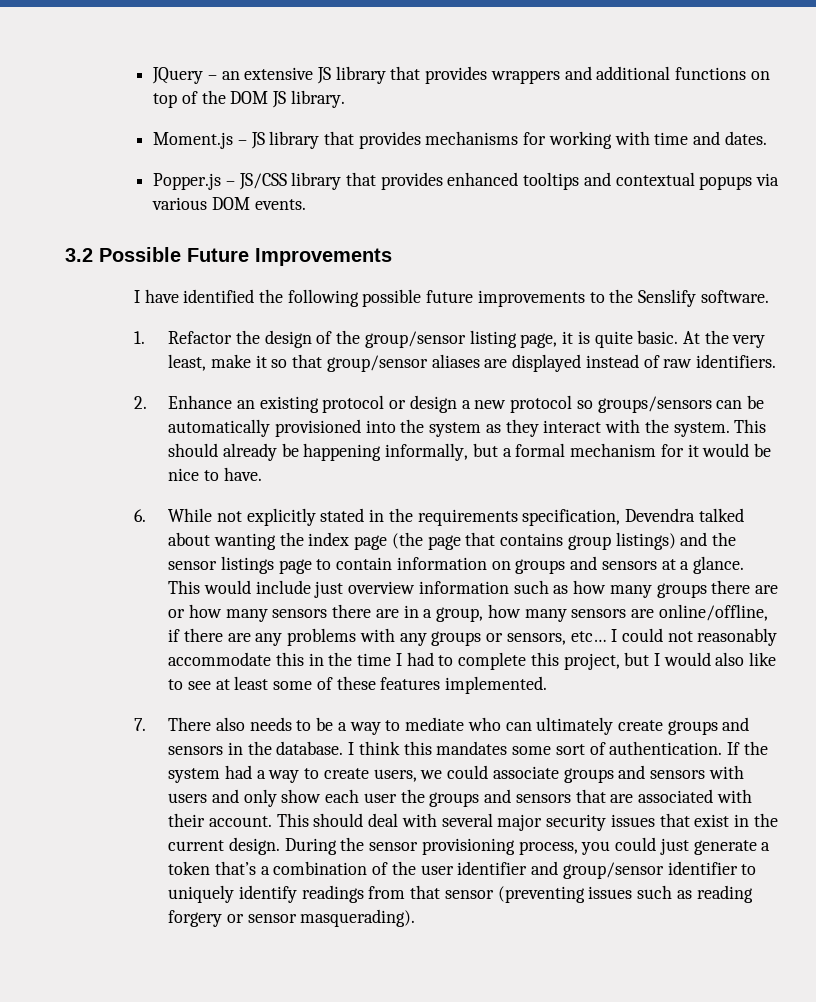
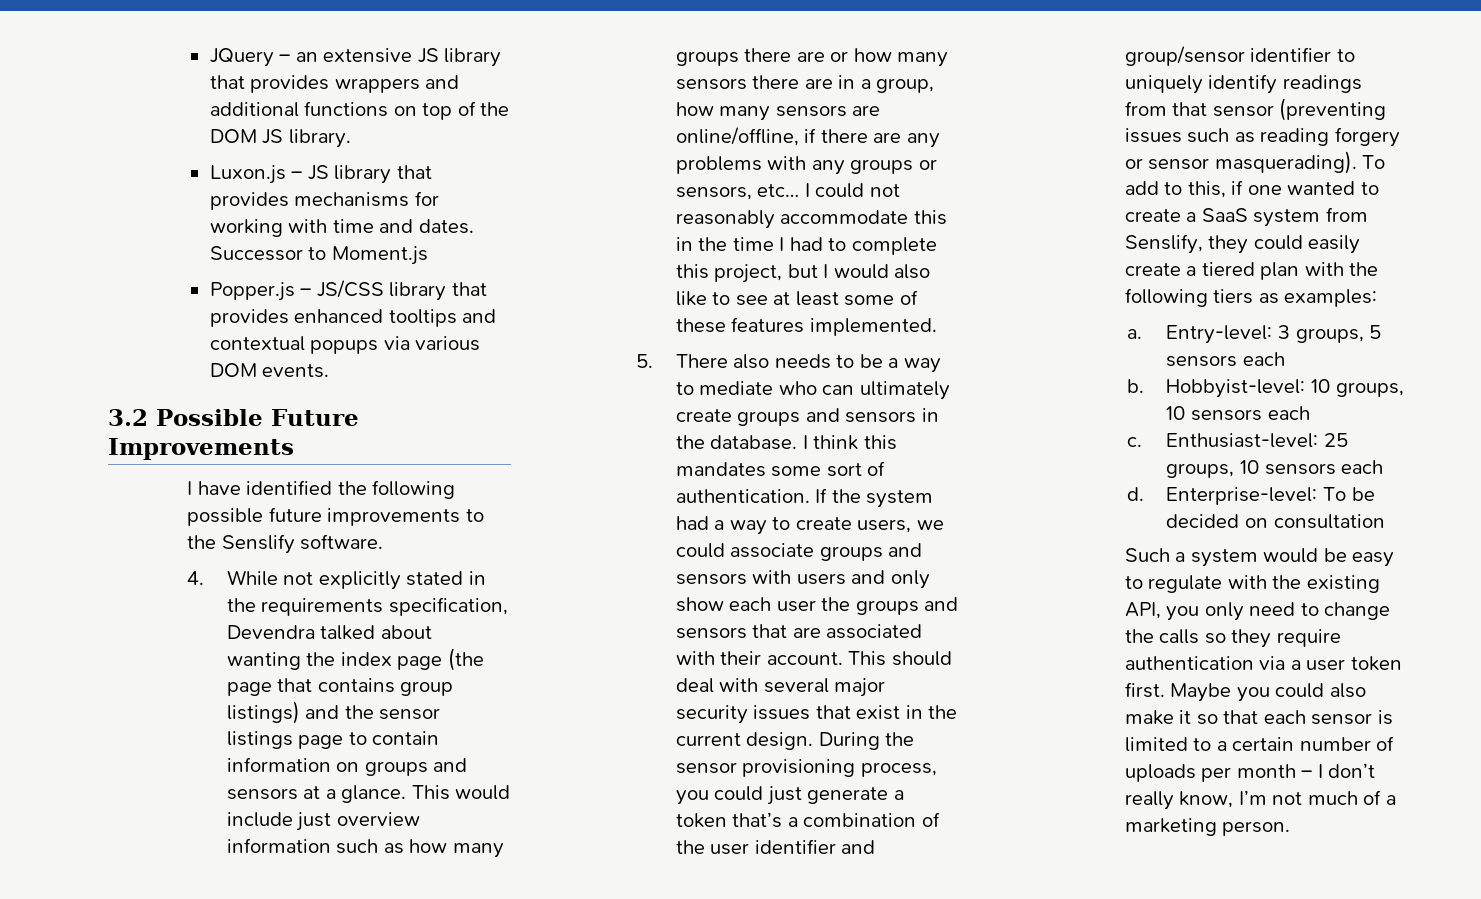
- Moment.js – JS library that provides mechanisms for working with time and dates.
+ Luxon.js – JS library that provides mechanisms for working with time and dates. Successor to Moment.js
- 1. Refactor the design of the group/sensor listing page, it is quite basic. At the very least, make it so that group/sensor aliases are displayed instead of raw identifiers.
- 2. Enhance an existing protocol or design a new protocol so groups/sensors can be automatically provisioned into the system as they interact with the system. This should already be happening informally, but a formal mechanism for it would be nice to have.
- 6. While not explicitly stated in the requirements specification, Devendra talked about wanting the index page (the page that contains group listings) and the sensor listings page to contain information on groups and sensors at a glance.
+ 4. While not explicitly stated in the requirements specification, Devendra talked about wanting the index page (the page that contains group listings) and the sensor listings page to contain information on groups and sensors at a glance.
- 7. There also needs to be a way to mediate who can ultimately create groups and sensors in the database.
+ 5. There also needs to be a way to mediate who can ultimately create groups and sensors in the database.
+ To add to this, if one wanted to create a SaaS system from Senslify, they could easily create a tiered plan with the following tiers as examples:
+ a. Entry-level: 3 groups, 5 sensors each
+ b. Hobbyist-level: 10 groups, 10 sensors each
+ c. Enthusiast-level: 25 groups, 10 sensors each
+ d. Enterprise-level: To be decided on consultation
+ Such a system would be easy to regulate with the existing API, you only need to change the calls so they require authentication via a user token first. Maybe you could also make it so that each sensor is limited to a certain number of uploads per month – I don’t really know, I’m not much of a marketing person.

